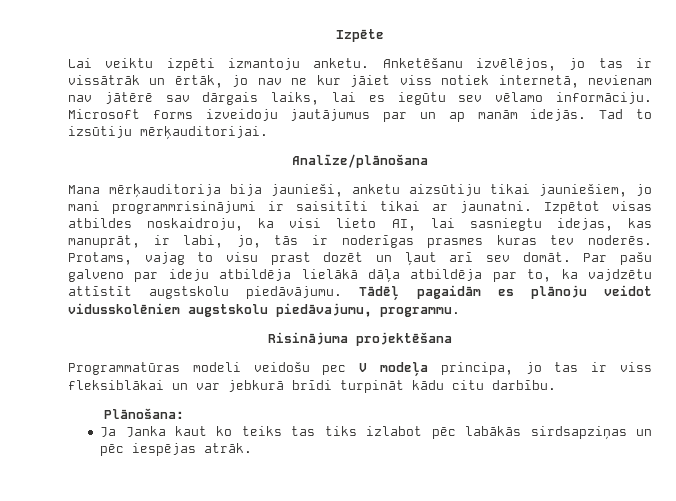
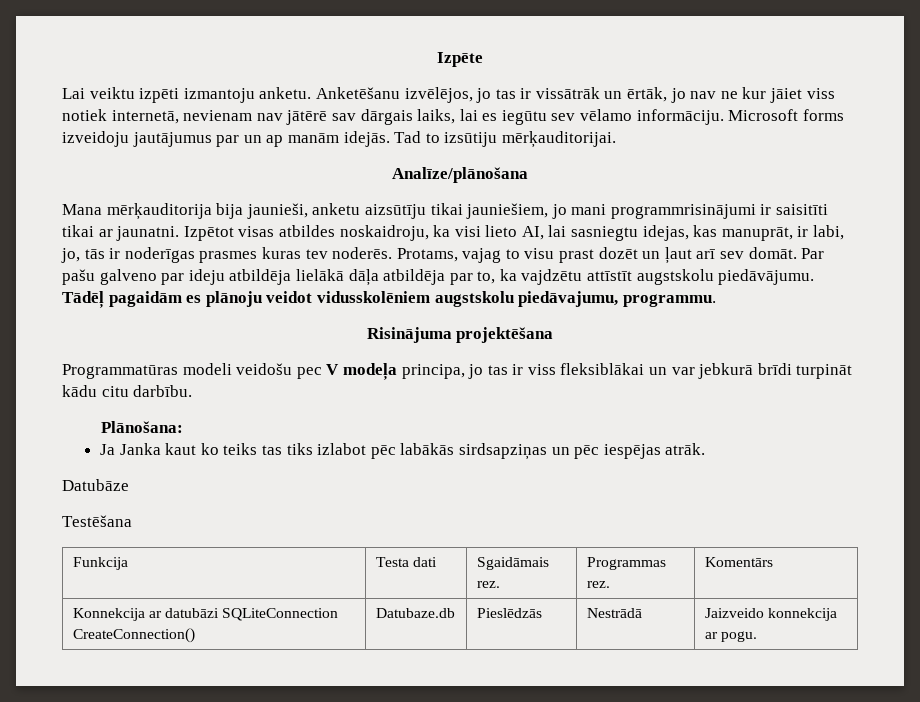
- Mana mērķauditorija bija jaunieši, anketu aizsūtiju tikai jauniešiem, jo mani programmrisinājumi ir saisitīti tikai ar jaunatni.
+ Mana mērķauditorija bija jaunieši, anketu aizsūtīju tikai jauniešiem, jo mani programmrisinājumi ir saisitīti tikai ar jaunatni.
+ Datubāze
+ Testēšana
+ Funkcija | Testa dati | Sgaidāmais rez. | Programmas rez. | Komentārs
+ Konnekcija ar datubāzi SQLiteConnection CreateConnection() | Datubaze.db | Pieslēdzās | Nestrādā | Jaizveido konnekcija ar pogu.

